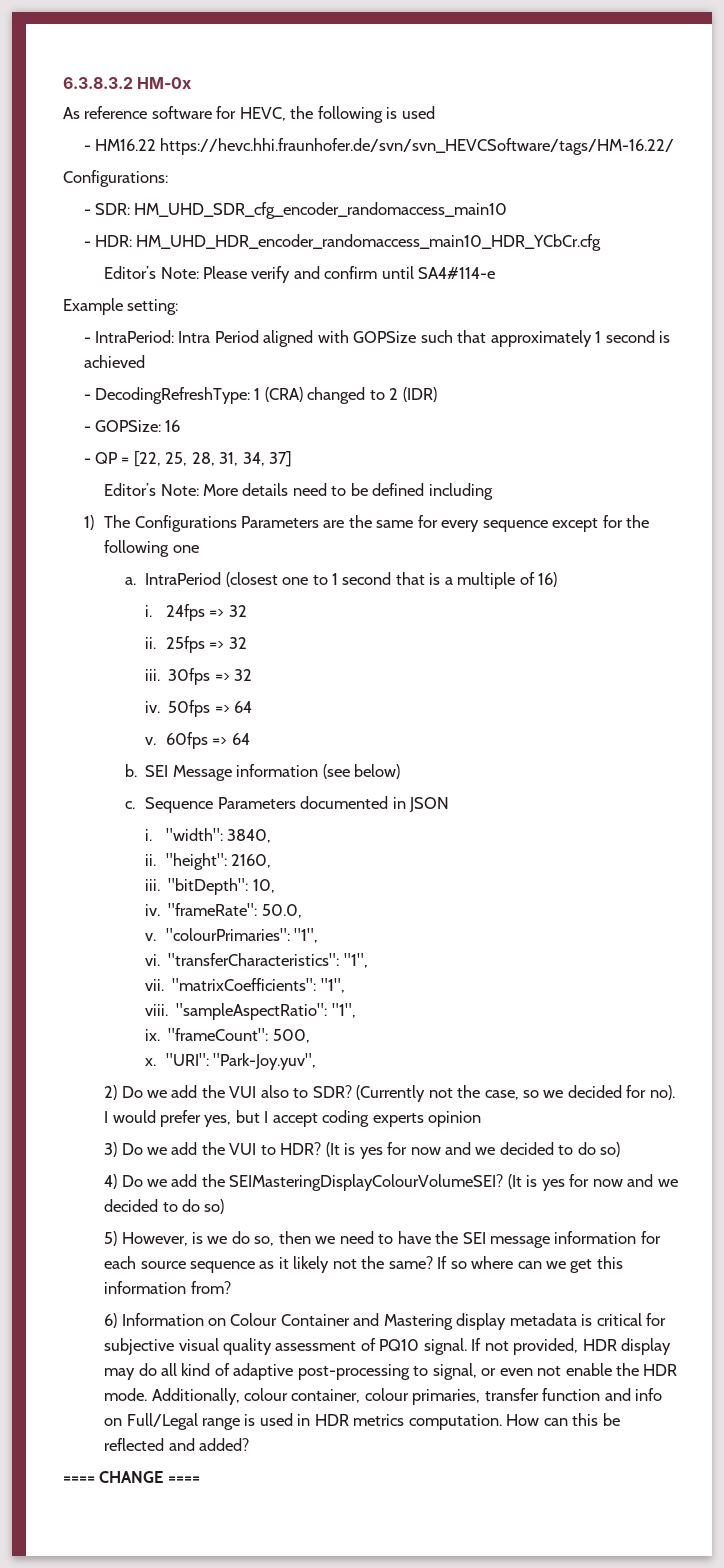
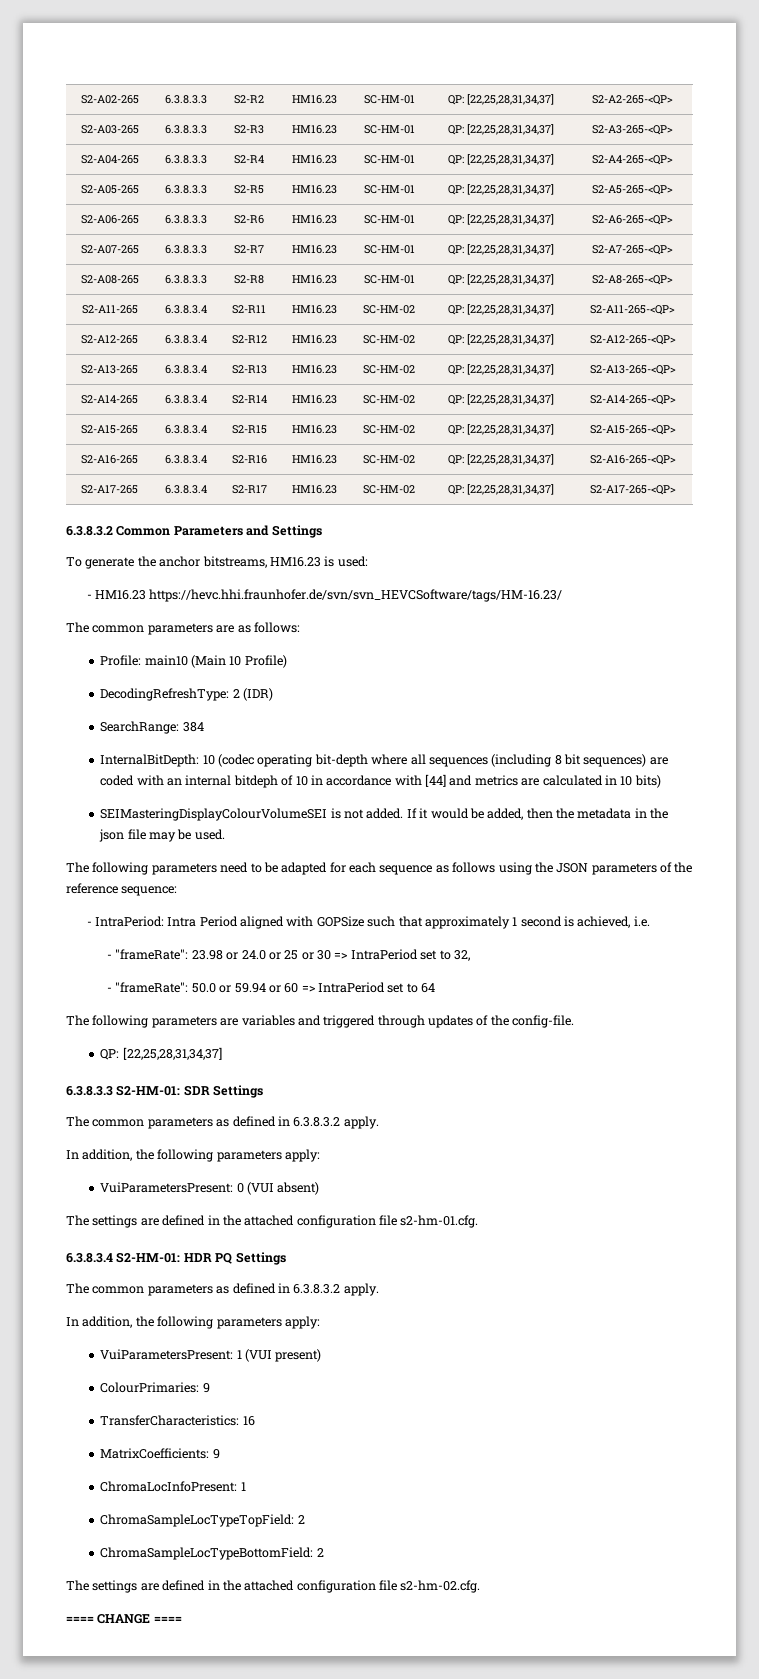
- 6.3.8.3.2 HM-0x
- As reference software for HEVC, the following is used
- - HM16.22 https://hevc.hhi.fraunhofer.de/svn/svn_HEVCSoftware/tags/HM-16.22/
- Configurations:
- - SDR: HM_UHD_SDR_cfg_encoder_randomaccess_main10
- - HDR: HM_UHD_HDR_encoder_randomaccess_main10_HDR_YCbCr.cfg
- Editor’s Note: Please verify and confirm until SA4#114-e
- Example setting:
+ S2-A02-265 | 6.3.8.3.3 | S2-R2 | HM16.23 | SC-HM-01 | QP: [22,25,28,31,34,37] | S2-A2-265-<QP>
+ S2-A03-265 | 6.3.8.3.3 | S2-R3 | HM16.23 | SC-HM-01 | QP: [22,25,28,31,34,37] | S2-A3-265-<QP>
+ S2-A04-265 | 6.3.8.3.3 | S2-R4 | HM16.23 | SC-HM-01 | QP: [22,25,28,31,34,37] | S2-A4-265-<QP>
+ S2-A05-265 | 6.3.8.3.3 | S2-R5 | HM16.23 | SC-HM-01 | QP: [22,25,28,31,34,37] | S2-A5-265-<QP>
+ S2-A06-265 | 6.3.8.3.3 | S2-R6 | HM16.23 | SC-HM-01 | QP: [22,25,28,31,34,37] | S2-A6-265-<QP>
+ S2-A07-265 | 6.3.8.3.3 | S2-R7 | HM16.23 | SC-HM-01 | QP: [22,25,28,31,34,37] | S2-A7-265-<QP>
+ S2-A08-265 | 6.3.8.3.3 | S2-R8 | HM16.23 | SC-HM-01 | QP: [22,25,28,31,34,37] | S2-A8-265-<QP>
+ S2-A11-265 | 6.3.8.3.4 | S2-R11 | HM16.23 | SC-HM-02 | QP: [22,25,28,31,34,37] | S2-A11-265-<QP>
+ S2-A12-265 | 6.3.8.3.4 | S2-R12 | HM16.23 | SC-HM-02 | QP: [22,25,28,31,34,37] | S2-A12-265-<QP>
+ S2-A13-265 | 6.3.8.3.4 | S2-R13 | HM16.23 | SC-HM-02 | QP: [22,25,28,31,34,37] | S2-A13-265-<QP>
+ S2-A14-265 | 6.3.8.3.4 | S2-R14 | HM16.23 | SC-HM-02 | QP: [22,25,28,31,34,37] | S2-A14-265-<QP>
+ S2-A15-265 | 6.3.8.3.4 | S2-R15 | HM16.23 | SC-HM-02 | QP: [22,25,28,31,34,37] | S2-A15-265-<QP>
+ S2-A16-265 | 6.3.8.3.4 | S2-R16 | HM16.23 | SC-HM-02 | QP: [22,25,28,31,34,37] | S2-A16-265-<QP>
+ S2-A17-265 | 6.3.8.3.4 | S2-R17 | HM16.23 | SC-HM-02 | QP: [22,25,28,31,34,37] | S2-A17-265-<QP>
+ 6.3.8.3.2 Common Parameters and Settings
+ To generate the anchor bitstreams, HM16.23 is used:
+ - HM16.23 https://hevc.hhi.fraunhofer.de/svn/svn_HEVCSoftware/tags/HM-16.23/
+ The common parameters are as follows:
+ Profile: main10 (Main 10 Profile)
+ DecodingRefreshType: 2 (IDR)
+ SearchRange: 384
+ InternalBitDepth: 10 (codec operating bit-depth where all sequences (including 8 bit sequences) are coded with an internal bitdeph of 10 in accordance with [44] and metrics are calculated in 10 bits)
+ SEIMasteringDisplayColourVolumeSEI is not added. If it would be added, then the metadata in the json file may be used.
+ The following parameters need to be adapted for each sequence as follows using the JSON parameters of the reference sequence:
- - IntraPeriod: Intra Period aligned with GOPSize such that approximately 1 second is achieved
- - DecodingRefreshType: 1 (CRA) changed to 2 (IDR)
- - GOPSize: 16
- - QP = [22, 25, 28, 31, 34, 37]
- Editor’s Note: More details need to be defined including
- 1) The Configurations Parameters are the same for every sequence except for the following one
- a. IntraPeriod (closest one to 1 second that is a multiple of 16)
- i. 24fps => 32
- ii. 25fps => 32
- iii. 30fps => 32
- iv. 50fps => 64
- v. 60fps => 64
- b. SEI Message information (see below)
- c. Sequence Parameters documented in JSON
- i. "width": 3840,
- ii. "height": 2160,
- iii. "bitDepth": 10,
- iv. "frameRate": 50.0,
- v. "colourPrimaries": "1",
- vi. "transferCharacteristics": "1",
- vii. "matrixCoefficients": "1",
- viii. "sampleAspectRatio": "1",
- ix. "frameCount": 500,
- x. "URI": "Park-Joy.yuv",
- 2) Do we add the VUI also to SDR? (Currently not the case, so we decided for no). I would prefer yes, but I accept coding experts opinion
- 3) Do we add the VUI to HDR? (It is yes for now and we decided to do so)
- 4) Do we add the SEIMasteringDisplayColourVolumeSEI? (It is yes for now and we decided to do so)
- 5) However, is we do so, then we need to have the SEI message information for each source sequence as it likely not the same? If so where can we get this information from?
- 6) Information on Colour Container and Mastering display metadata is critical for subjective visual quality assessment of PQ10 signal. If not provided, HDR display may do all kind of adaptive post-processing to signal, or even not enable the HDR mode. Additionally, colour container, colour primaries, transfer function and info on Full/Legal range is used in HDR metrics computation. How can this be reflected and added?
+ - IntraPeriod: Intra Period aligned with GOPSize such that approximately 1 second is achieved, i.e.
+ - "frameRate": 23.98 or 24.0 or 25 or 30 => IntraPeriod set to 32,
+ - "frameRate": 50.0 or 59.94 or 60 => IntraPeriod set to 64
+ The following parameters are variables and triggered through updates of the config-file.
+ QP: [22,25,28,31,34,37]
+ 6.3.8.3.3 S2-HM-01: SDR Settings
+ The common parameters as defined in 6.3.8.3.2 apply.
+ In addition, the following parameters apply:
+ VuiParametersPresent: 0 (VUI absent)
+ The settings are defined in the attached configuration file s2-hm-01.cfg.
+ 6.3.8.3.4 S2-HM-01: HDR PQ Settings
+ The common parameters as defined in 6.3.8.3.2 apply.
+ In addition, the following parameters apply:
+ VuiParametersPresent: 1 (VUI present)
+ ColourPrimaries: 9
+ TransferCharacteristics: 16
+ MatrixCoefficients: 9
+ ChromaLocInfoPresent: 1
+ ChromaSampleLocTypeTopField: 2
+ ChromaSampleLocTypeBottomField: 2
+ The settings are defined in the attached configuration file s2-hm-02.cfg.

